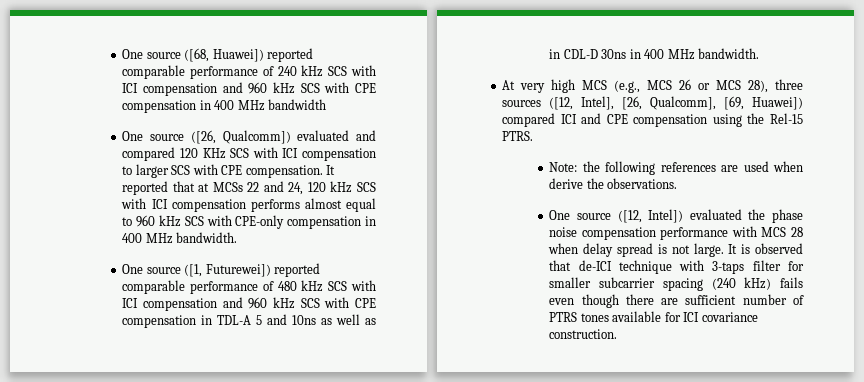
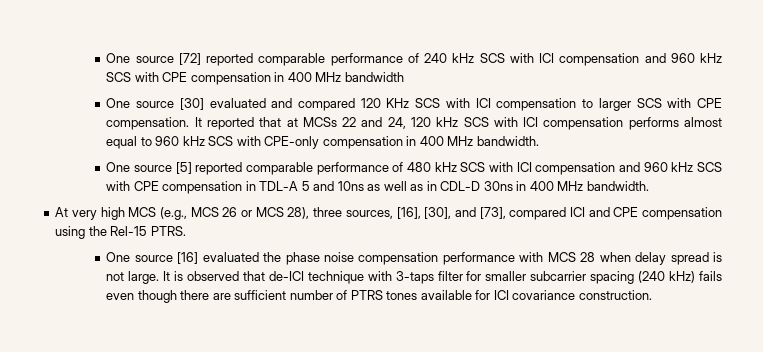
- One source ([68, Huawei]) reported comparable performance of 240 kHz SCS with ICI compensation and 960 kHz SCS with CPE compensation in 400 MHz bandwidth
+ One source [72] reported comparable performance of 240 kHz SCS with ICI compensation and 960 kHz SCS with CPE compensation in 400 MHz bandwidth
- One source ([26, Qualcomm]) evaluated and compared 120 KHz SCS with ICI compensation to larger SCS with CPE compensation.
+ One source [30] evaluated and compared 120 KHz SCS with ICI compensation to larger SCS with CPE compensation.
- One source ([1, Futurewei]) reported comparable performance of 480 kHz SCS with ICI compensation and 960 kHz SCS with CPE compensation in TDL-A 5 and 10ns as well as in CDL-D 30ns in 400 MHz bandwidth.
+ One source [5] reported comparable performance of 480 kHz SCS with ICI compensation and 960 kHz SCS with CPE compensation in TDL-A 5 and 10ns as well as in CDL-D 30ns in 400 MHz bandwidth.
- At very high MCS (e.g., MCS 26 or MCS 28), three sources ([12, Intel], [26, Qualcomm], [69, Huawei]) compared ICI and CPE compensation using the Rel-15 PTRS.
+ At very high MCS (e.g., MCS 26 or MCS 28), three sources, [16], [30], and [73], compared ICI and CPE compensation using the Rel-15 PTRS.
- Note: the following references are used when derive the observations.
- One source ([12, Intel]) evaluated the phase noise compensation performance with MCS 28 when delay spread is not large.
+ One source [16] evaluated the phase noise compensation performance with MCS 28 when delay spread is not large.

